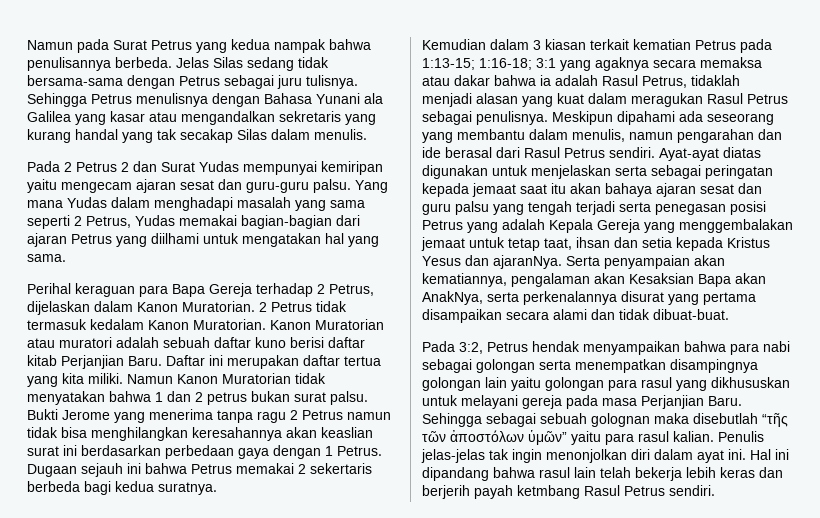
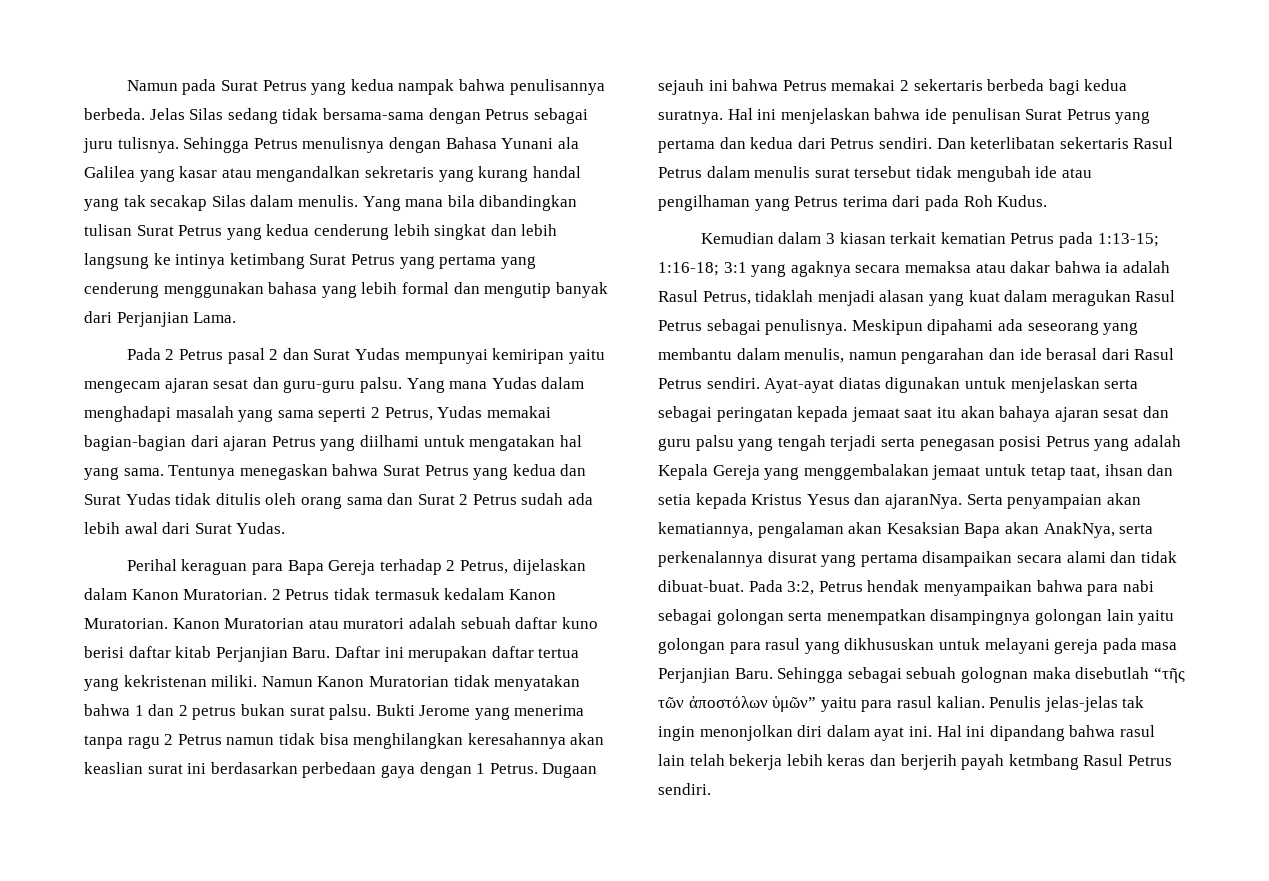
+ Yang mana bila dibandingkan tulisan Surat Petrus yang kedua cenderung lebih singkat dan lebih langsung ke intinya ketimbang Surat Petrus yang pertama yang cenderung menggunakan bahasa yang lebih formal dan mengutip banyak dari Perjanjian Lama.
- Pada 2 Petrus 2 dan Surat Yudas mempunyai kemiripan yaitu mengecam ajaran sesat dan guru-guru palsu.
+ Pada 2 Petrus pasal 2 dan Surat Yudas mempunyai kemiripan yaitu mengecam ajaran sesat dan guru-guru palsu.
+ Tentunya menegaskan bahwa Surat Petrus yang kedua dan Surat Yudas tidak ditulis oleh orang sama dan Surat 2 Petrus sudah ada lebih awal dari Surat Yudas.
- Daftar ini merupakan daftar tertua yang kita miliki.
+ Daftar ini merupakan daftar tertua yang kekristenan miliki.
+ Hal ini menjelaskan bahwa ide penulisan Surat Petrus yang pertama dan kedua dari Petrus sendiri. Dan keterlibatan sekertaris Rasul Petrus dalam menulis surat tersebut tidak mengubah ide atau pengilhaman yang Petrus terima dari pada Roh Kudus.
- Serta penyampaian akan kematiannya, pengalaman akan Kesaksian Bapa akan AnakNya, serta perkenalannya disurat yang pertama disampaikan secara alami dan tidak dibuat-buat.
- Pada 3:2, Petrus hendak menyampaikan bahwa para nabi sebagai golongan serta menempatkan disampingnya golongan lain yaitu golongan para rasul yang dikhususkan untuk melayani gereja pada masa Perjanjian Baru.
+ Serta penyampaian akan kematiannya, pengalaman akan Kesaksian Bapa akan AnakNya, serta perkenalannya disurat yang pertama disampaikan secara alami dan tidak dibuat-buat. Pada 3:2, Petrus hendak menyampaikan bahwa para nabi sebagai golongan serta menempatkan disampingnya golongan lain yaitu golongan para rasul yang dikhususkan untuk melayani gereja pada masa Perjanjian Baru.

